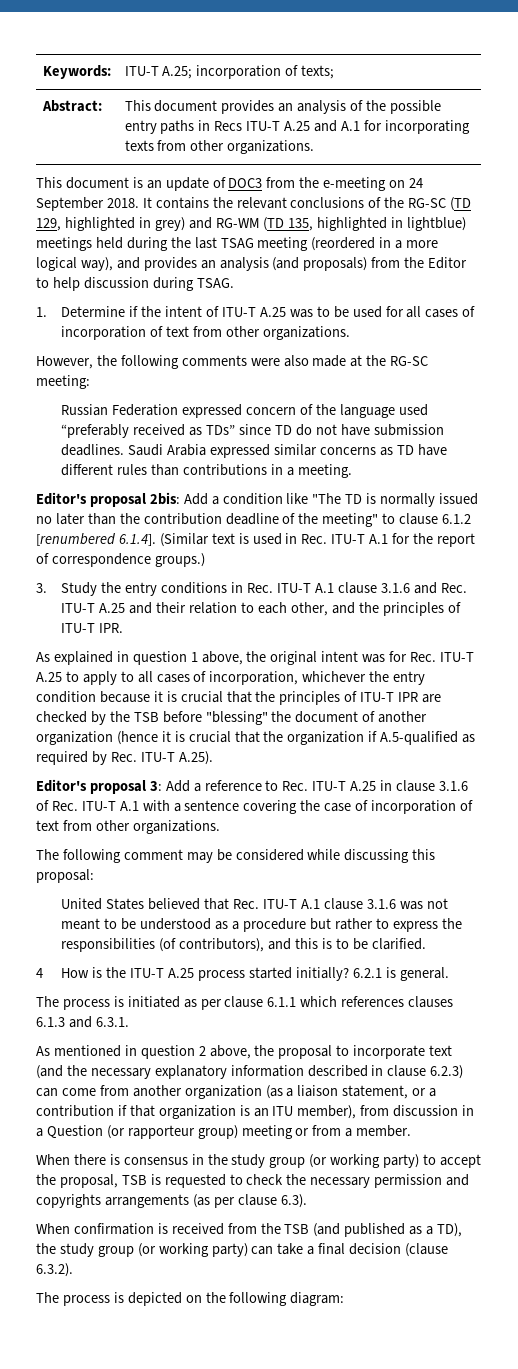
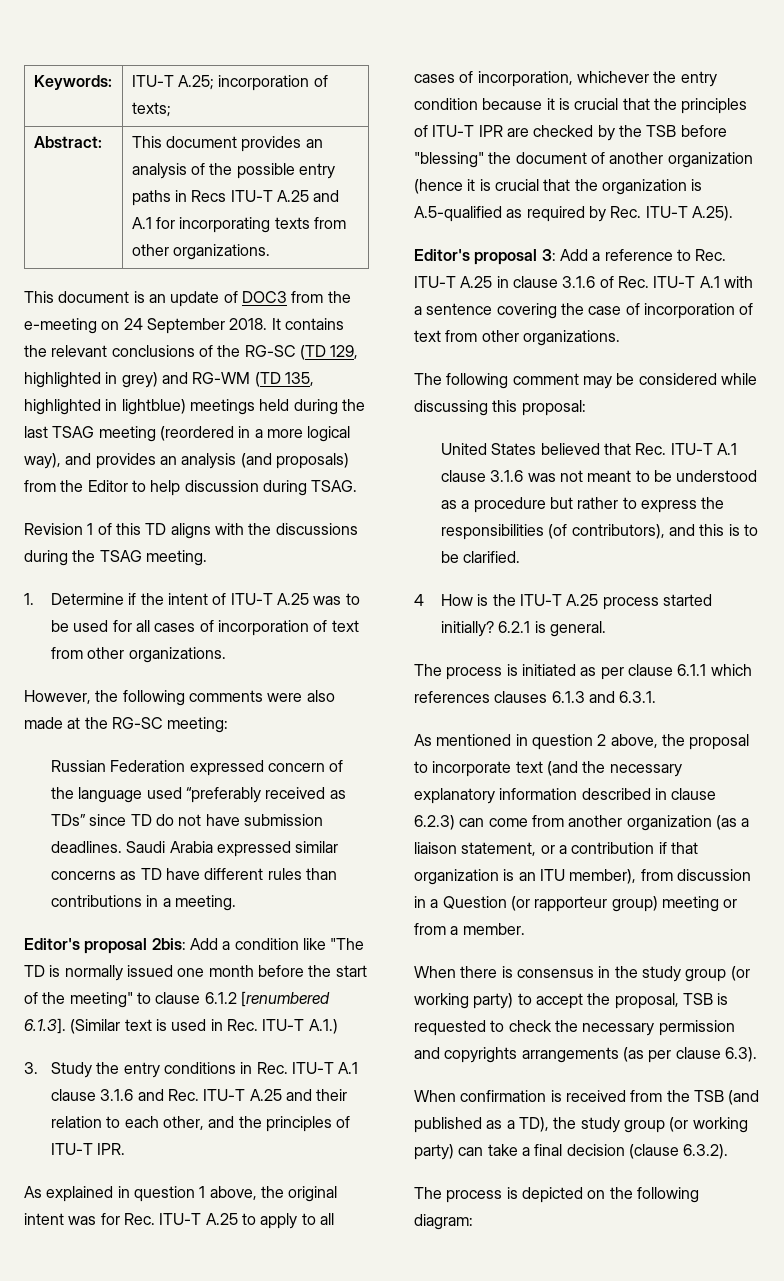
+ Revision 1 of this TD aligns with the discussions during the TSAG meeting.
- Editor's proposal 2bis: Add a condition like "The TD is normally issued no later than the contribution deadline of the meeting" to clause 6.1.2 [renumbered 6.1.4]. (Similar text is used in Rec. ITU-T A.1 for the report of correspondence groups.)
+ Editor's proposal 2bis: Add a condition like "The TD is normally issued one month before the start of the meeting" to clause 6.1.2 [renumbered 6.1.3]. (Similar text is used in Rec. ITU-T A.1.)
- As explained in question 1 above, the original intent was for Rec. ITU-T A.25 to apply to all cases of incorporation, whichever the entry condition because it is crucial that the principles of ITU-T IPR are checked by the TSB before "blessing" the document of another organization (hence it is crucial that the organization if A.5-qualified as required by Rec. ITU-T A.25).
+ As explained in question 1 above, the original intent was for Rec. ITU-T A.25 to apply to all cases of incorporation, whichever the entry condition because it is crucial that the principles of ITU-T IPR are checked by the TSB before "blessing" the document of another organization (hence it is crucial that the organization is A.5-qualified as required by Rec. ITU-T A.25).

